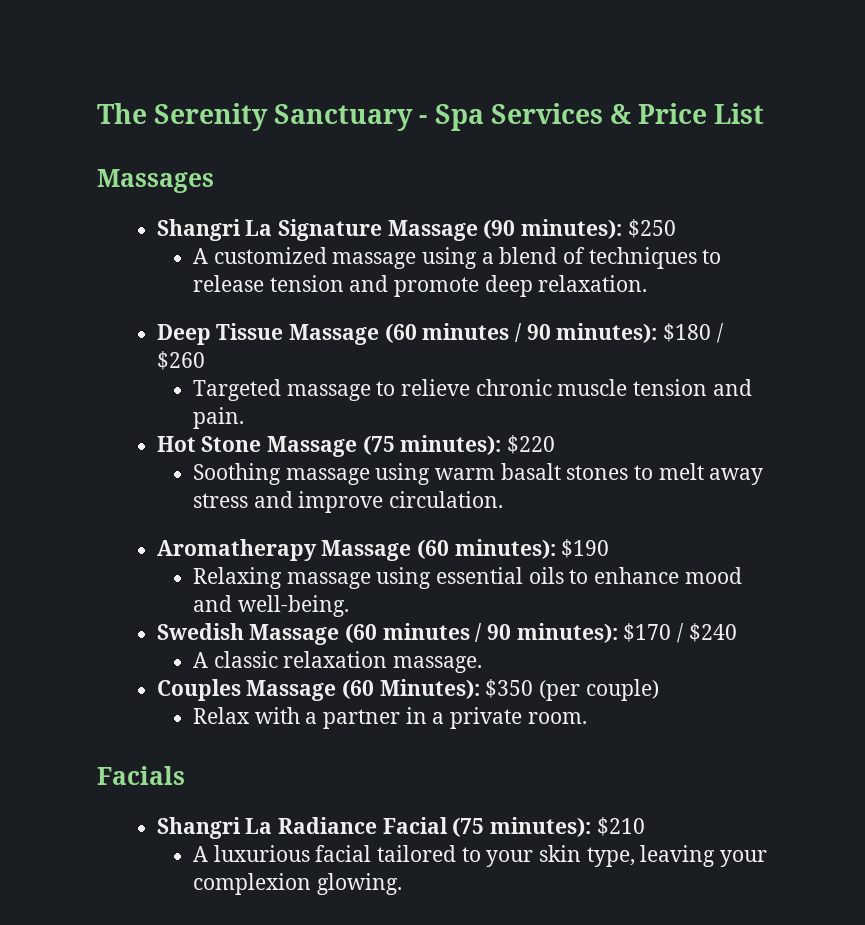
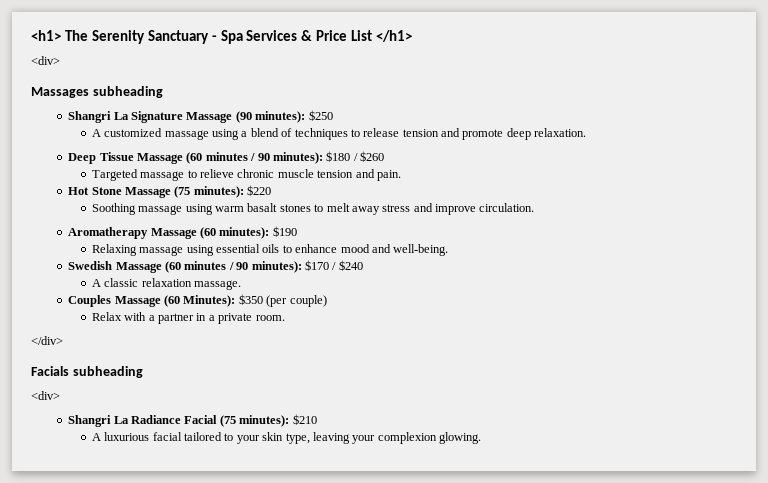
- The Serenity Sanctuary - Spa Services & Price List
+ <h1> The Serenity Sanctuary - Spa Services & Price List </h1>
+ <div>
- Massages
+ Massages subheading
+ </div>
- Facials
+ Facials subheading
+ <div>

